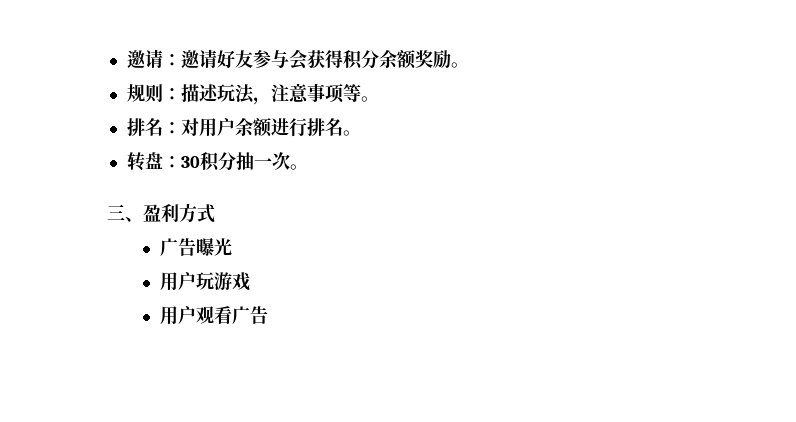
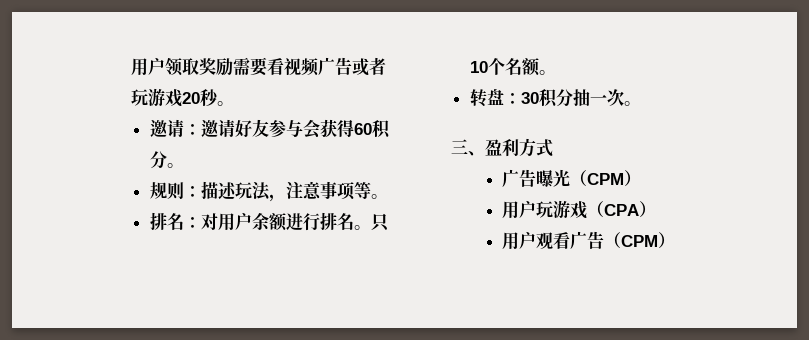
+ 用户领取奖励需要看视频广告或者玩游戏20秒。
- 邀请：邀请好友参与会获得积分余额奖励。
+ 邀请：邀请好友参与会获得60积分。
+ 只10个名额。
- 广告曝光
+ 广告曝光（CPM）
- 用户玩游戏
+ 用户玩游戏（CPA）
- 用户观看广告
+ 用户观看广告（CPM）

